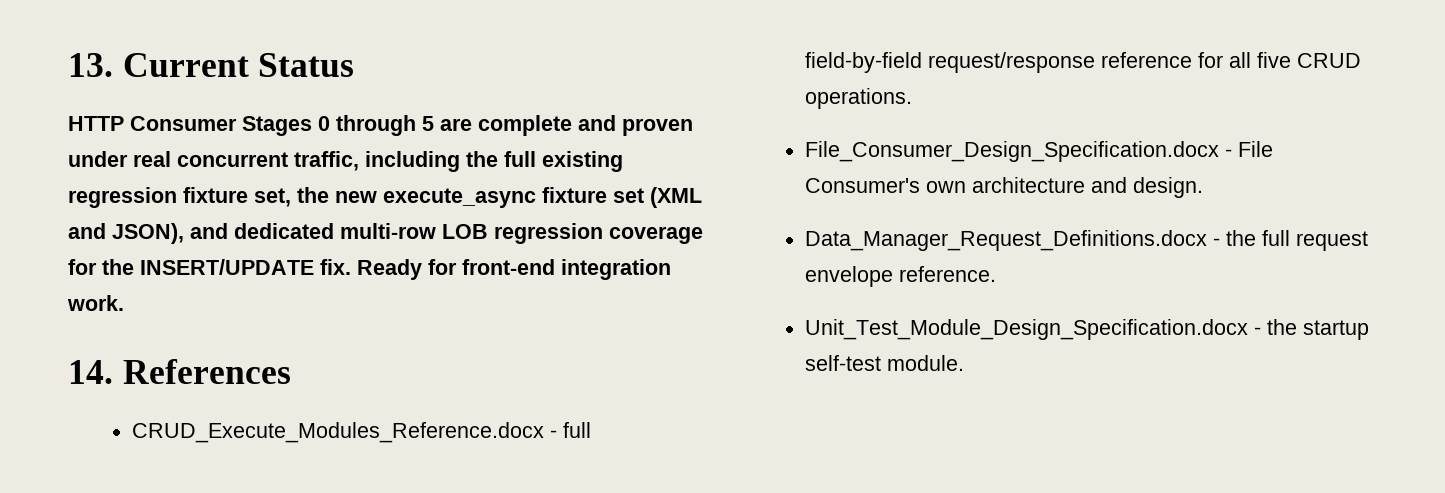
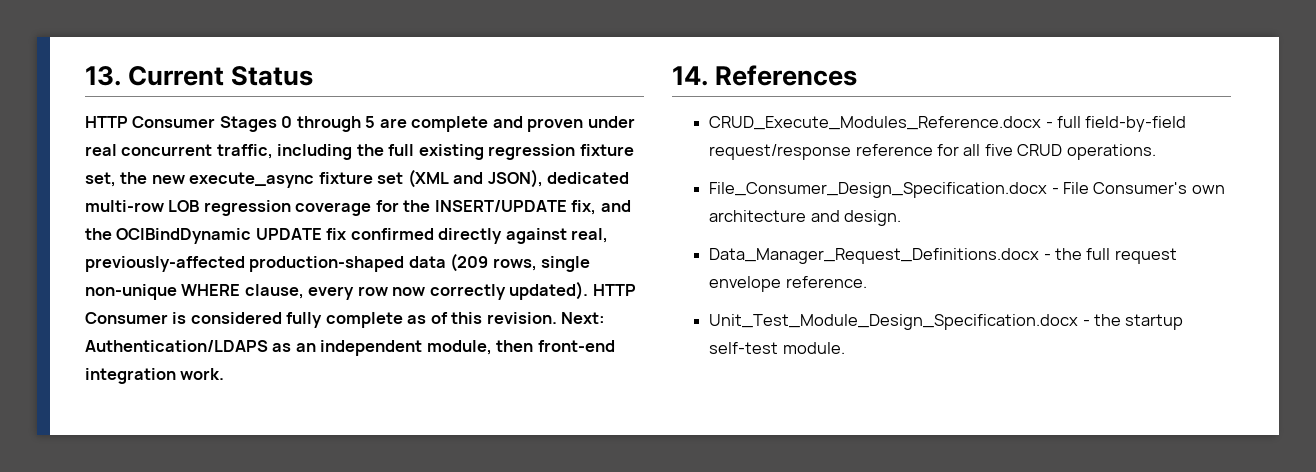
- HTTP Consumer Stages 0 through 5 are complete and proven under real concurrent traffic, including the full existing regression fixture set, the new execute_async fixture set (XML and JSON), and dedicated multi-row LOB regression coverage for the INSERT/UPDATE fix. Ready for front-end integration work.
+ HTTP Consumer Stages 0 through 5 are complete and proven under real concurrent traffic, including the full existing regression fixture set, the new execute_async fixture set (XML and JSON), dedicated multi-row LOB regression coverage for the INSERT/UPDATE fix, and the OCIBindDynamic UPDATE fix confirmed directly against real, previously-affected production-shaped data (209 rows, single non-unique WHERE clause, every row now correctly updated). HTTP Consumer is considered fully complete as of this revision. Next: Authentication/LDAPS as an independent module, then front-end integration work.

